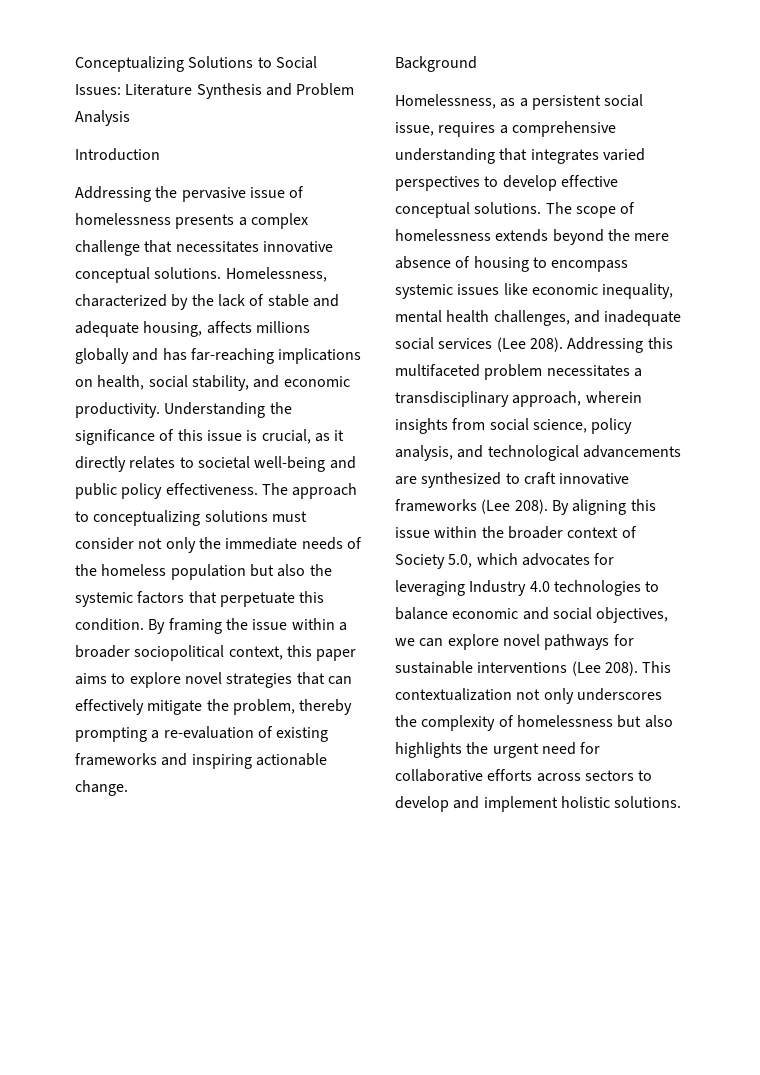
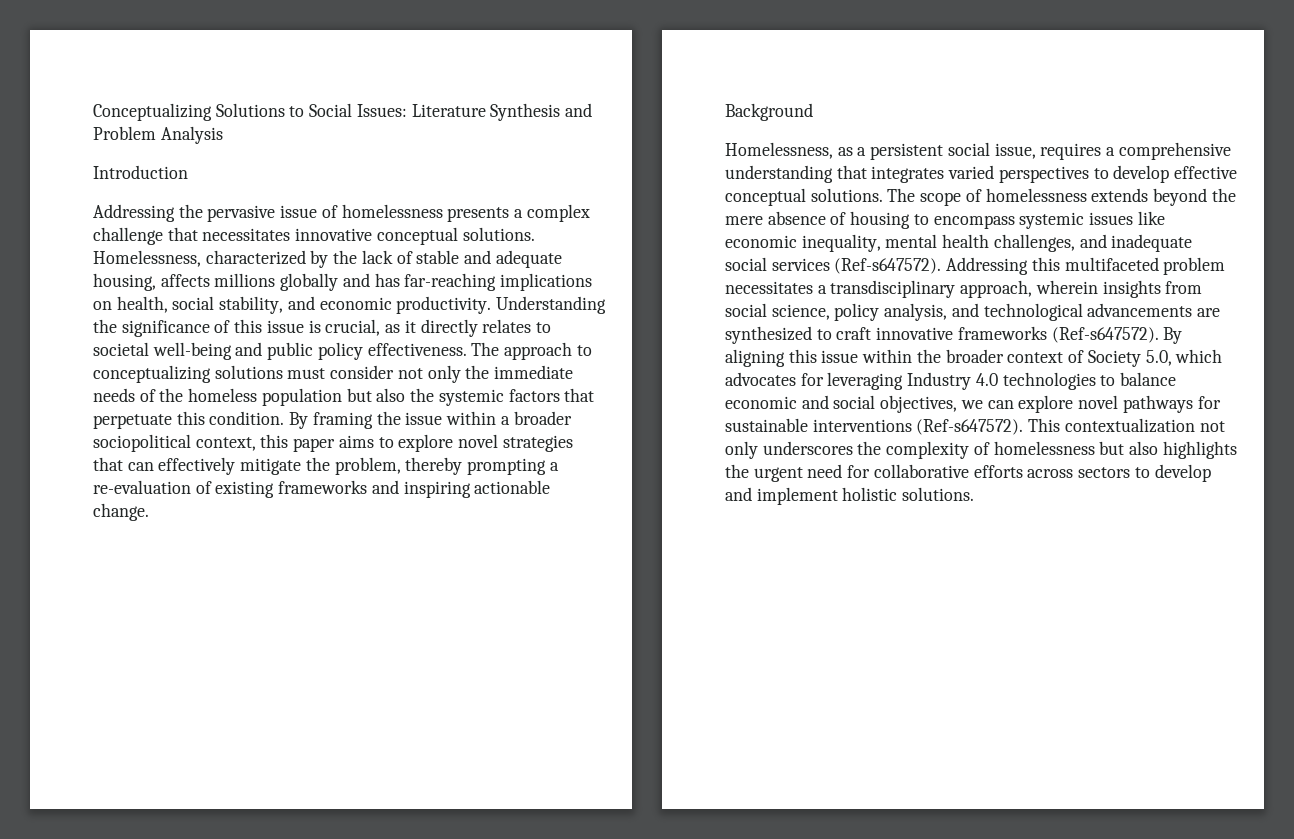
- The scope of homelessness extends beyond the mere absence of housing to encompass systemic issues like economic inequality, mental health challenges, and inadequate social services (Lee 208).
+ The scope of homelessness extends beyond the mere absence of housing to encompass systemic issues like economic inequality, mental health challenges, and inadequate social services (Ref-s647572).
- Addressing this multifaceted problem necessitates a transdisciplinary approach, wherein insights from social science, policy analysis, and technological advancements are synthesized to craft innovative frameworks (Lee 208).
+ Addressing this multifaceted problem necessitates a transdisciplinary approach, wherein insights from social science, policy analysis, and technological advancements are synthesized to craft innovative frameworks (Ref-s647572).
- By aligning this issue within the broader context of Society 5.0, which advocates for leveraging Industry 4.0 technologies to balance economic and social objectives, we can explore novel pathways for sustainable interventions (Lee 208).
+ By aligning this issue within the broader context of Society 5.0, which advocates for leveraging Industry 4.0 technologies to balance economic and social objectives, we can explore novel pathways for sustainable interventions (Ref-s647572).

